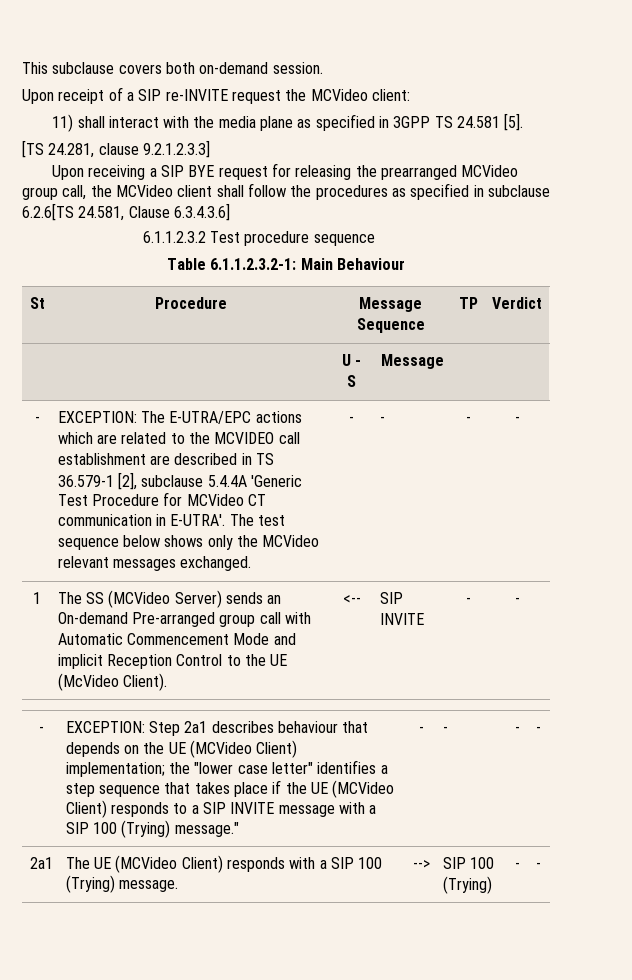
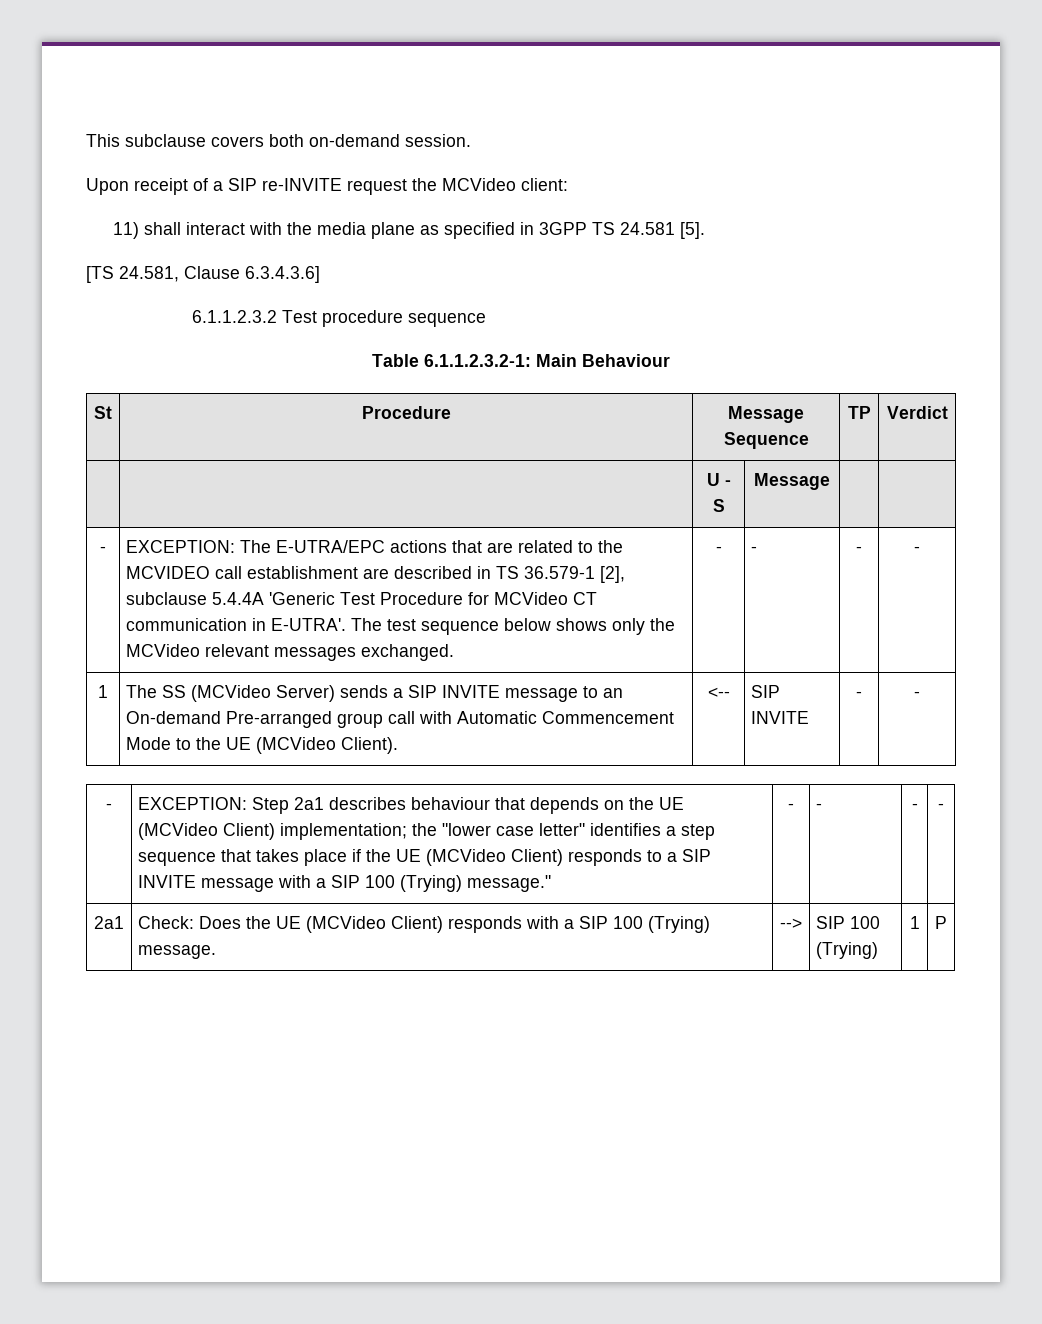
- [TS 24.281, clause 9.2.1.2.3.3]
- Upon receiving a SIP BYE request for releasing the prearranged MCVideo group call, the MCVideo client shall follow the procedures as specified in subclause 6.2.6[TS 24.581, Clause 6.3.4.3.6]
+ [TS 24.581, Clause 6.3.4.3.6]
- EXCEPTION: The E-UTRA/EPC actions which are related to the MCVIDEO call establishment are described in TS 36.579-1 [2], subclause 5.4.4A 'Generic Test Procedure for MCVideo CT communication in E-UTRA'.
+ EXCEPTION: The E-UTRA/EPC actions that are related to the MCVIDEO call establishment are described in TS 36.579-1 [2], subclause 5.4.4A 'Generic Test Procedure for MCVideo CT communication in E-UTRA'.
- 1 | The SS (MCVideo Server) sends an On-demand Pre-arranged group call with Automatic Commencement Mode and implicit Reception Control to the UE (McVideo Client). | <-- | SIP INVITE | - | -
+ 1 | The SS (MCVideo Server) sends a SIP INVITE message to an On-demand Pre-arranged group call with Automatic Commencement Mode to the UE (MCVideo Client). | <-- | SIP INVITE | - | -
- 2a1 | The UE (MCVideo Client) responds with a SIP 100 (Trying) message. | --> | SIP 100 (Trying) | - | -
+ 2a1 | Check: Does the UE (MCVideo Client) responds with a SIP 100 (Trying) message. | --> | SIP 100 (Trying) | 1 | P

